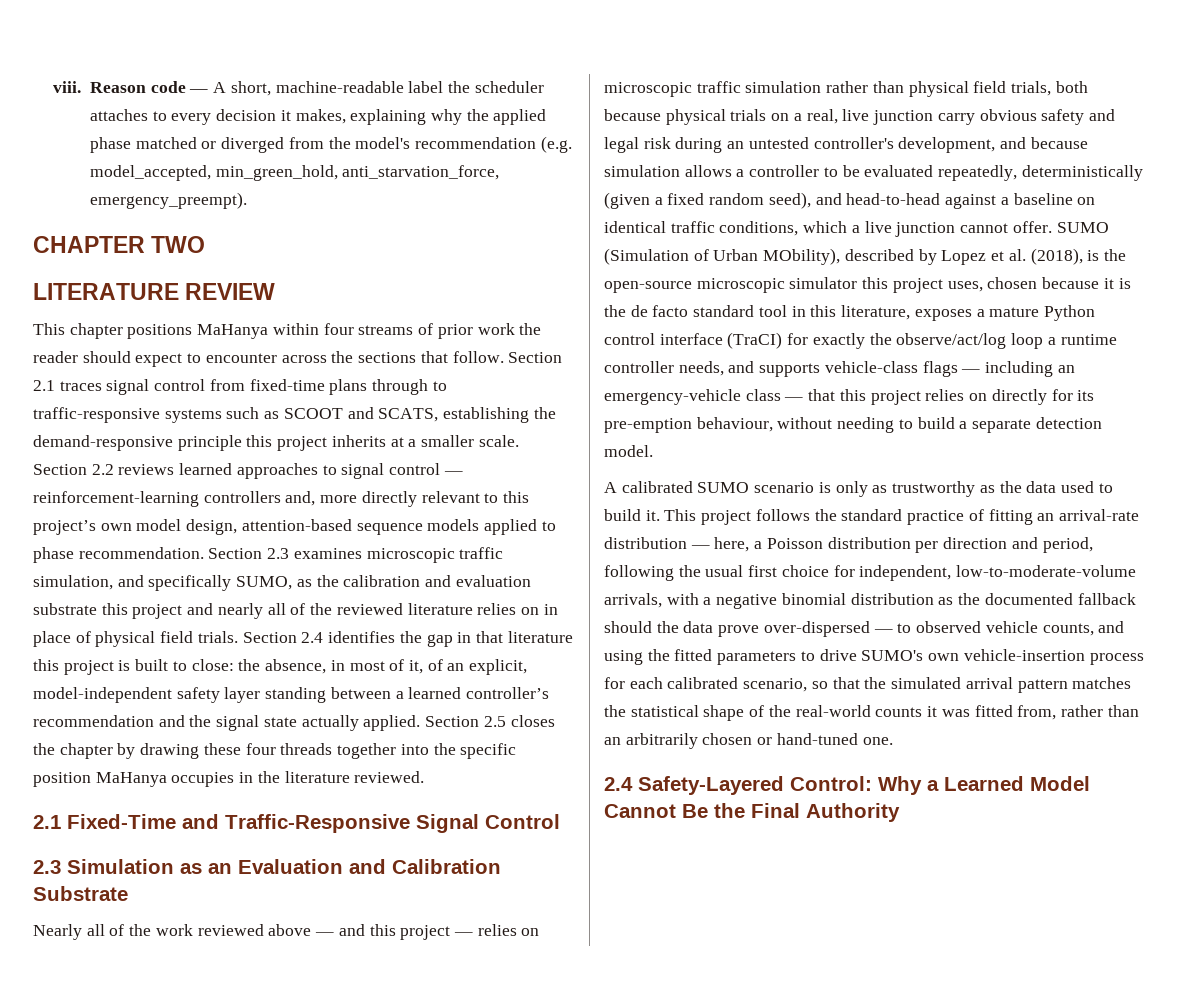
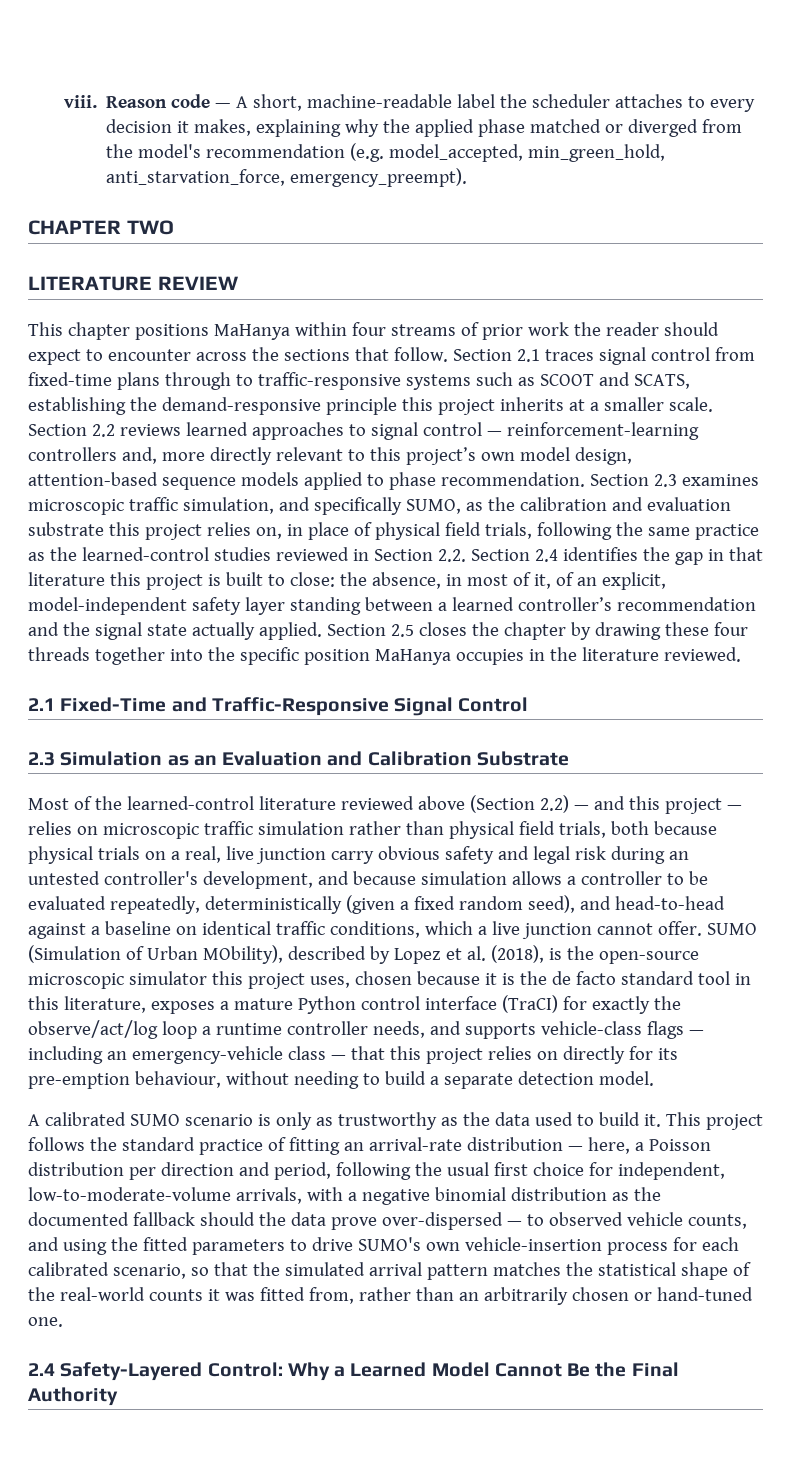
- Section 2.3 examines microscopic traffic simulation, and specifically SUMO, as the calibration and evaluation substrate this project and nearly all of the reviewed literature relies on in place of physical field trials. Section 2.4 identifies the gap in that literature this project is built to close: the absence, in most of it, of an explicit, model-independent safety layer standing between a learned controller’s recommendation and the signal state actually applied.
+ Section 2.3 examines microscopic traffic simulation, and specifically SUMO, as the calibration and evaluation substrate this project relies on, in place of physical field trials, following the same practice as the learned-control studies reviewed in Section 2.2. Section 2.4 identifies the gap in that literature this project is built to close: the absence, in most of it, of an explicit, model-independent safety layer standing between a learned controller’s recommendation and the signal state actually applied.
- Nearly all of the work reviewed above — and this project — relies on microscopic traffic simulation rather than physical field trials, both because physical trials on a real, live junction carry obvious safety and legal risk during an untested controller's development, and because simulation allows a controller to be evaluated repeatedly, deterministically (given a fixed random seed), and head-to-head against a baseline on identical traffic conditions, which a live junction cannot offer.
+ Most of the learned-control literature reviewed above (Section 2.2) — and this project — relies on microscopic traffic simulation rather than physical field trials, both because physical trials on a real, live junction carry obvious safety and legal risk during an untested controller's development, and because simulation allows a controller to be evaluated repeatedly, deterministically (given a fixed random seed), and head-to-head against a baseline on identical traffic conditions, which a live junction cannot offer.

